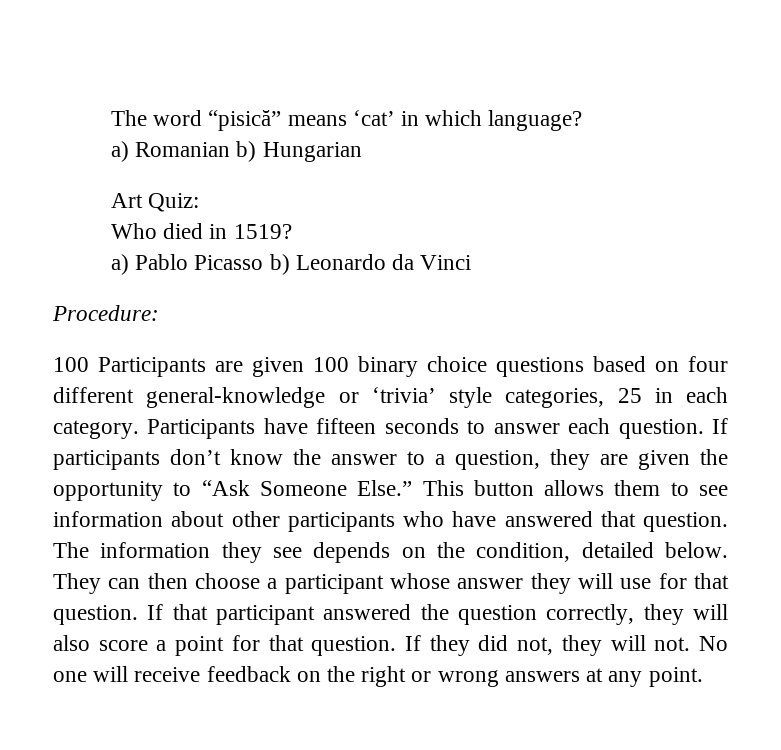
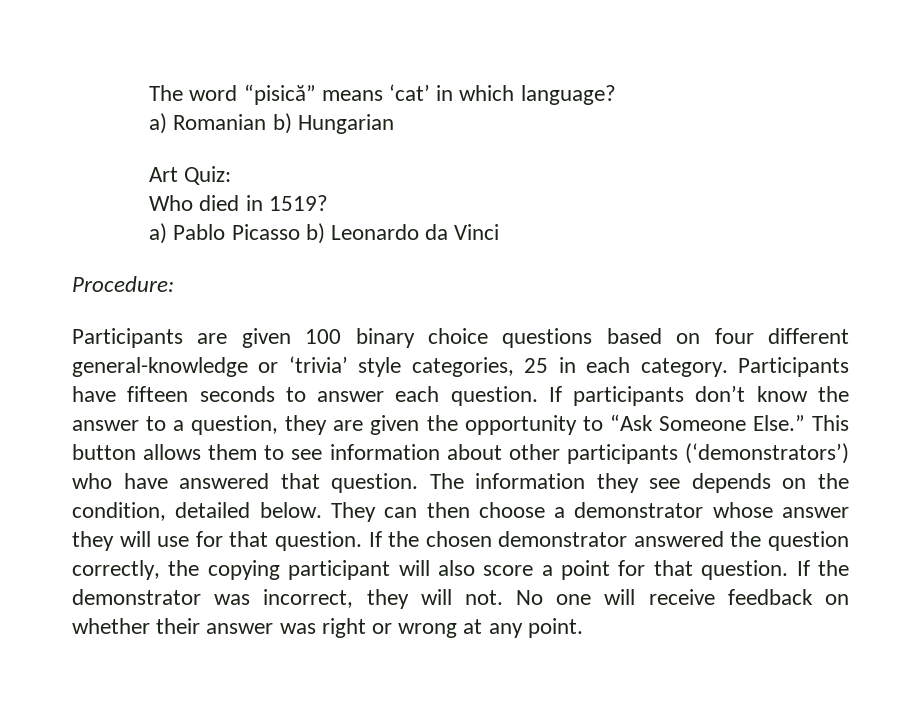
- 100 Participants are given 100 binary choice questions based on four different general-knowledge or ‘trivia’ style categories, 25 in each category.
+ Participants are given 100 binary choice questions based on four different general-knowledge or ‘trivia’ style categories, 25 in each category.
- This button allows them to see information about other participants who have answered that question.
+ This button allows them to see information about other participants (‘demonstrators’) who have answered that question.
- They can then choose a participant whose answer they will use for that question.
+ They can then choose a demonstrator whose answer they will use for that question.
- If that participant answered the question correctly, they will also score a point for that question.
+ If the chosen demonstrator answered the question correctly, the copying participant will also score a point for that question.
- If they did not, they will not.
+ If the demonstrator was incorrect, they will not.
- No one will receive feedback on the right or wrong answers at any point.
+ No one will receive feedback on whether their answer was right or wrong at any point.

